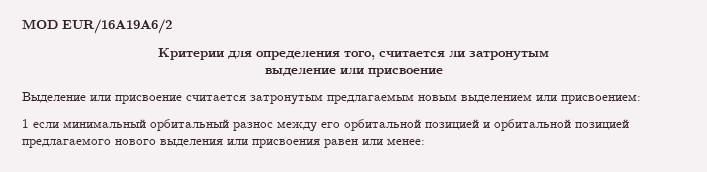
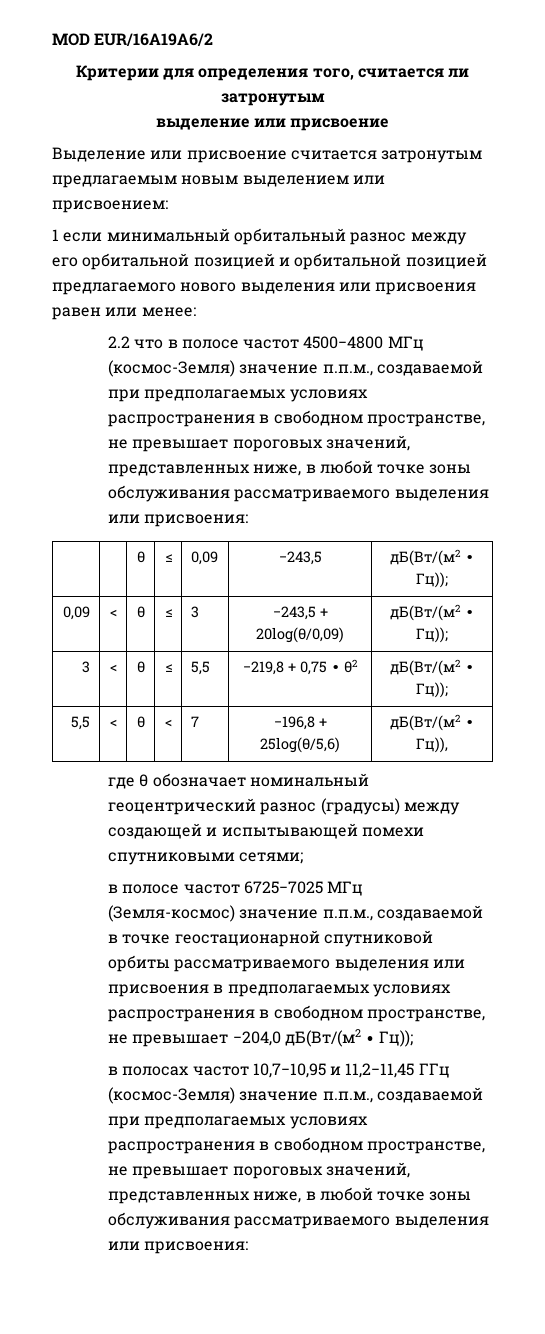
+ 2.2 что в полосе частот 4500−4800 МГц (космос-Земля) значение п.п.м., создаваемой при предполагаемых условиях распространения в свободном пространстве, не превышает пороговых значений, представленных ниже, в любой точке зоны обслуживания рассматриваемого выделения или присвоения:
+ | | θ | ≤ | 0,09 | −243,5 | дБ(Вт/(м2 ∙ Гц));
+ 0,09 | < | θ | ≤ | 3 | −243,5 + 20log(θ/0,09) | дБ(Вт/(м2 ∙ Гц));
+ 3 | < | θ | ≤ | 5,5 | −219,8 + 0,75 ∙ θ2 | дБ(Вт/(м2 ∙ Гц));
+ 5,5 | < | θ | < | 7 | −196,8 + 25log(θ/5,6) | дБ(Вт/(м2 ∙ Гц)),
+ где θ обозначает номинальный геоцентрический разнос (градусы) между создающей и испытывающей помехи спутниковыми сетями;
+ в полосе частот 6725−7025 МГц (Земля-космос) значение п.п.м., создаваемой в точке геостационарной спутниковой орбиты рассматриваемого выделения или присвоения в предполагаемых условиях распространения в свободном пространстве, не превышает −204,0 дБ(Вт/(м2 ∙ Гц));
+ в полосах частот 10,7−10,95 и 11,2−11,45 ГГц (космос-Земля) значение п.п.м., создаваемой при предполагаемых условиях распространения в свободном пространстве, не превышает пороговых значений, представленных ниже, в любой точке зоны обслуживания рассматриваемого выделения или присвоения:

